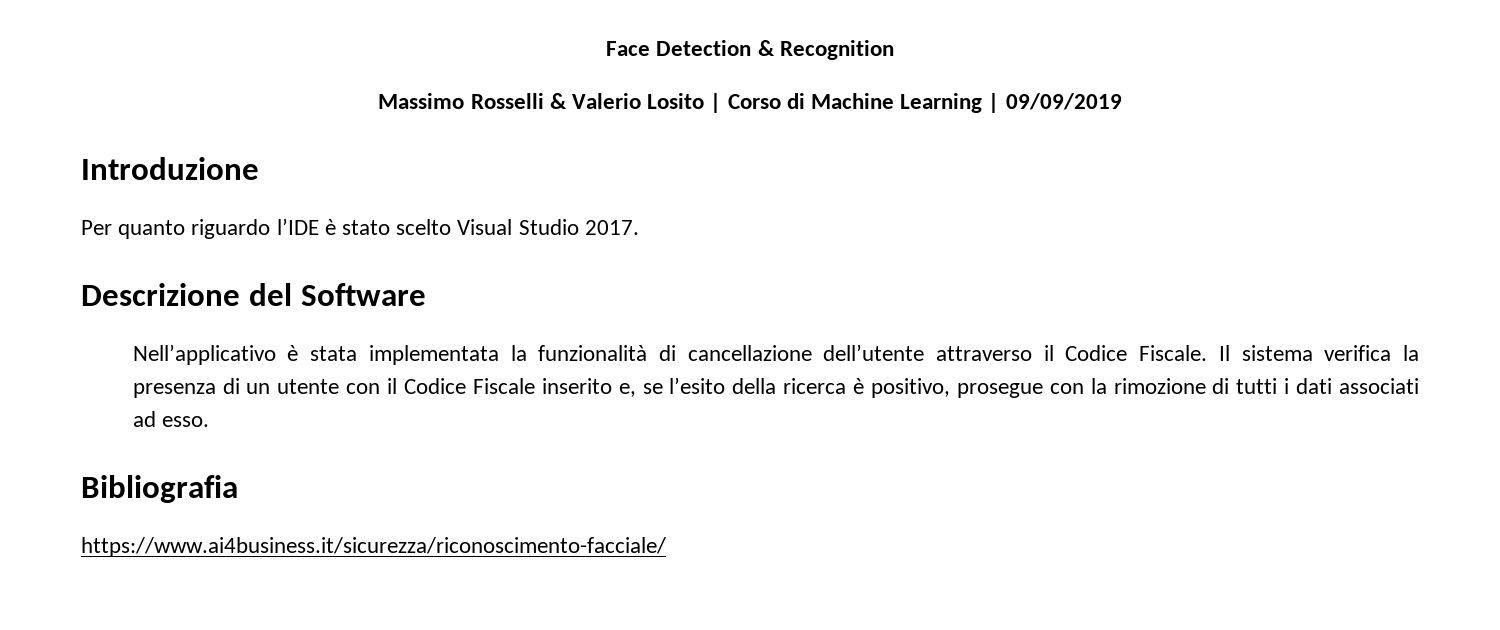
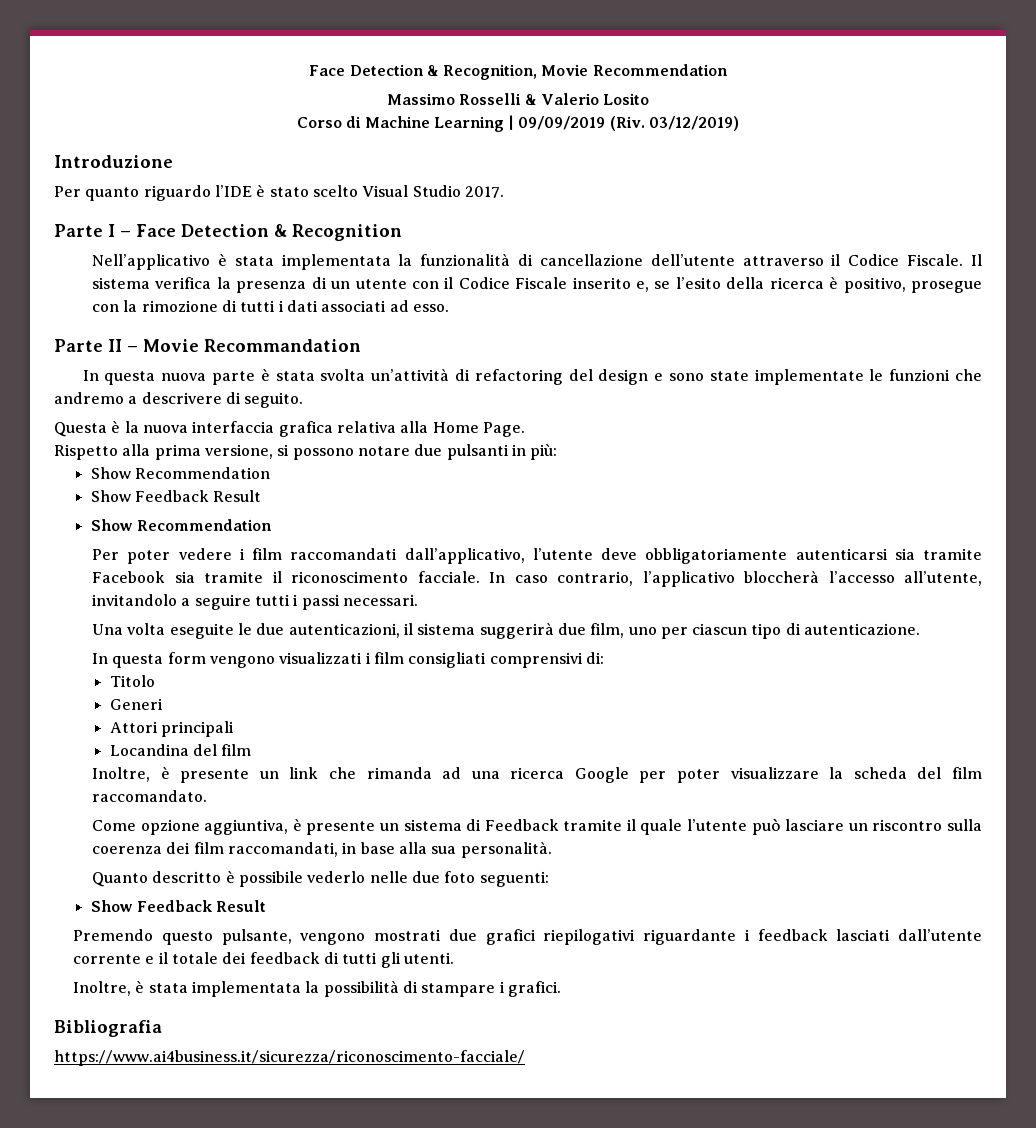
- Face Detection & Recognition
+ Face Detection & Recognition, Movie Recommendation
- Massimo Rosselli & Valerio Losito | Corso di Machine Learning | 09/09/2019
+ Massimo Rosselli & Valerio Losito
+ Corso di Machine Learning | 09/09/2019 (Riv. 03/12/2019)
- Descrizione del Software
+ Parte I – Face Detection & Recognition
+ Parte II – Movie Recommandation
+ In questa nuova parte è stata svolta un’attività di refactoring del design e sono state implementate le funzioni che andremo a descrivere di seguito.
+ Questa è la nuova interfaccia grafica relativa alla Home Page.
+ Rispetto alla prima versione, si possono notare due pulsanti in più:
+ Show Recommendation
+ Show Feedback Result
+ Show Recommendation
+ Per poter vedere i film raccomandati dall’applicativo, l’utente deve obbligatoriamente autenticarsi sia tramite Facebook sia tramite il riconoscimento facciale. In caso contrario, l’applicativo bloccherà l’accesso all’utente, invitandolo a seguire tutti i passi necessari.
+ Una volta eseguite le due autenticazioni, il sistema suggerirà due film, uno per ciascun tipo di autenticazione.
+ In questa form vengono visualizzati i film consigliati comprensivi di:
+ Titolo
+ Generi
+ Attori principali
+ Locandina del film
+ Inoltre, è presente un link che rimanda ad una ricerca Google per poter visualizzare la scheda del film raccomandato.
+ Come opzione aggiuntiva, è presente un sistema di Feedback tramite il quale l’utente può lasciare un riscontro sulla coerenza dei film raccomandati, in base alla sua personalità.
+ Quanto descritto è possibile vederlo nelle due foto seguenti:
+ Show Feedback Result
+ Premendo questo pulsante, vengono mostrati due grafici riepilogativi riguardante i feedback lasciati dall’utente corrente e il totale dei feedback di tutti gli utenti.
+ Inoltre, è stata implementata la possibilità di stampare i grafici.

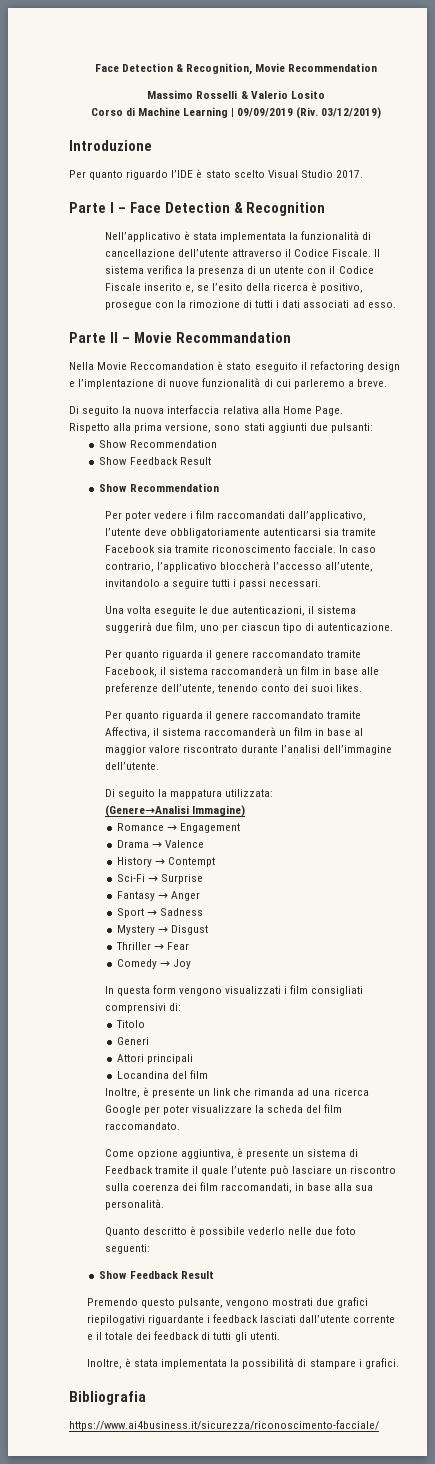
- In questa nuova parte è stata svolta un’attività di refactoring del design e sono state implementate le funzioni che andremo a descrivere di seguito.
- Questa è la nuova interfaccia grafica relativa alla Home Page.
+ Nella Movie Reccomandation è stato eseguito il refactoring design e l’implentazione di nuove funzionalità di cui parleremo a breve.
+ Di seguito la nuova interfaccia relativa alla Home Page.
- Rispetto alla prima versione, si possono notare due pulsanti in più:
+ Rispetto alla prima versione, sono stati aggiunti due pulsanti:
- Per poter vedere i film raccomandati dall’applicativo, l’utente deve obbligatoriamente autenticarsi sia tramite Facebook sia tramite il riconoscimento facciale.
+ Per poter vedere i film raccomandati dall’applicativo, l’utente deve obbligatoriamente autenticarsi sia tramite Facebook sia tramite riconoscimento facciale.
+ Per quanto riguarda il genere raccomandato tramite Facebook, il sistema raccomanderà un film in base alle preferenze dell’utente, tenendo conto dei suoi likes.
+ Per quanto riguarda il genere raccomandato tramite Affectiva, il sistema raccomanderà un film in base al maggior valore riscontrato durante l’analisi dell’immagine dell’utente.
+ Di seguito la mappatura utilizzata:
+ (Genere→Analisi Immagine)
+ Romance → Engagement
+ Drama → Valence
+ History → Contempt
+ Sci-Fi → Surprise
+ Fantasy → Anger
+ Sport → Sadness
+ Mystery → Disgust
+ Thriller → Fear
+ Comedy → Joy

